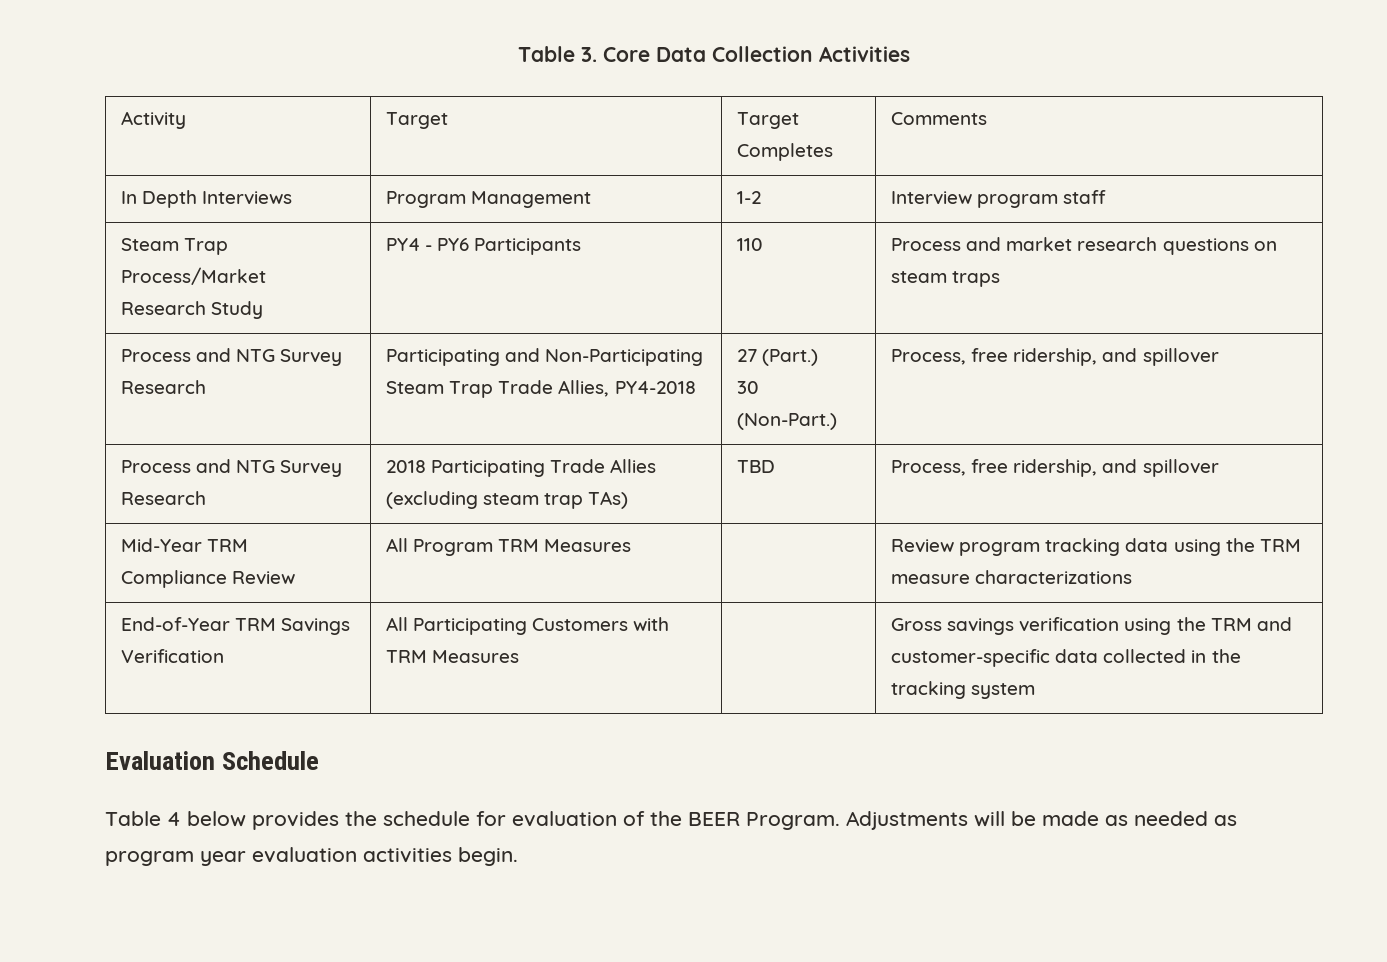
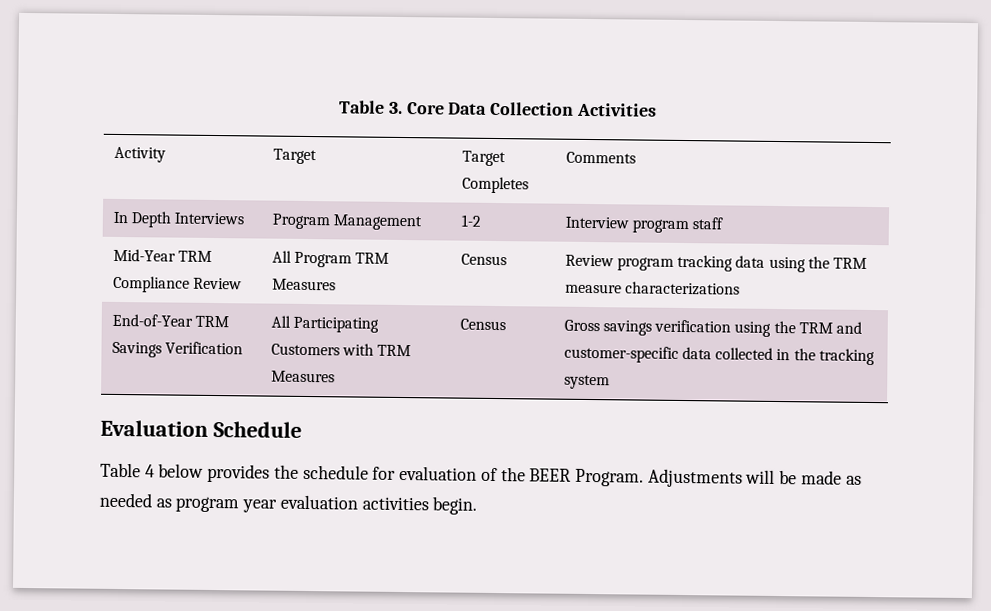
- Steam Trap Process/Market Research Study | PY4 - PY6 Participants | 110 | Process and market research questions on steam traps
- Process and NTG Survey Research | Participating and Non-Participating Steam Trap Trade Allies, PY4-2018 | 27 (Part.)
- 30 (Non-Part.) | Process, free ridership, and spillover
- Process and NTG Survey Research | 2018 Participating Trade Allies (excluding steam trap TAs) | TBD | Process, free ridership, and spillover
- Mid-Year TRM Compliance Review | All Program TRM Measures | | Review program tracking data using the TRM measure characterizations
+ Mid-Year TRM Compliance Review | All Program TRM Measures | Census | Review program tracking data using the TRM measure characterizations
- End-of-Year TRM Savings Verification | All Participating Customers with TRM Measures | | Gross savings verification using the TRM and customer-specific data collected in the tracking system
+ End-of-Year TRM Savings Verification | All Participating Customers with TRM Measures | Census | Gross savings verification using the TRM and customer-specific data collected in the tracking system

